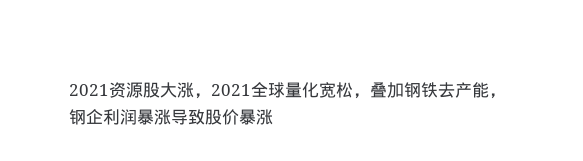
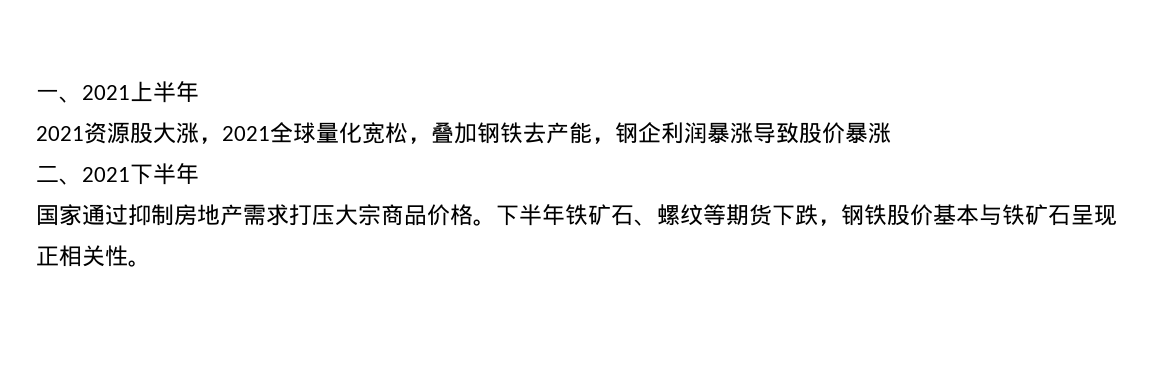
+ 一、2021上半年
+ 二、2021下半年
+ 国家通过抑制房地产需求打压大宗商品价格。下半年铁矿石、螺纹等期货下跌，钢铁股价基本与铁矿石呈现正相关性。

